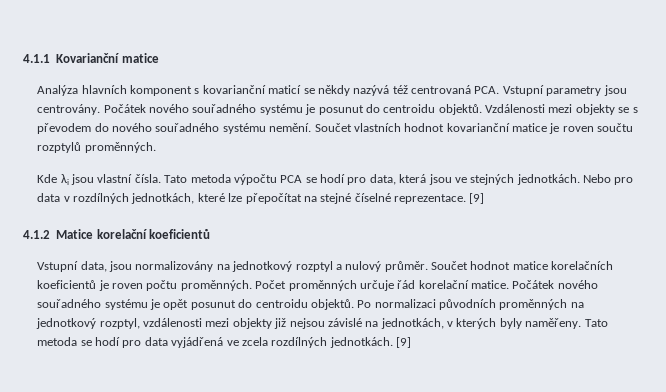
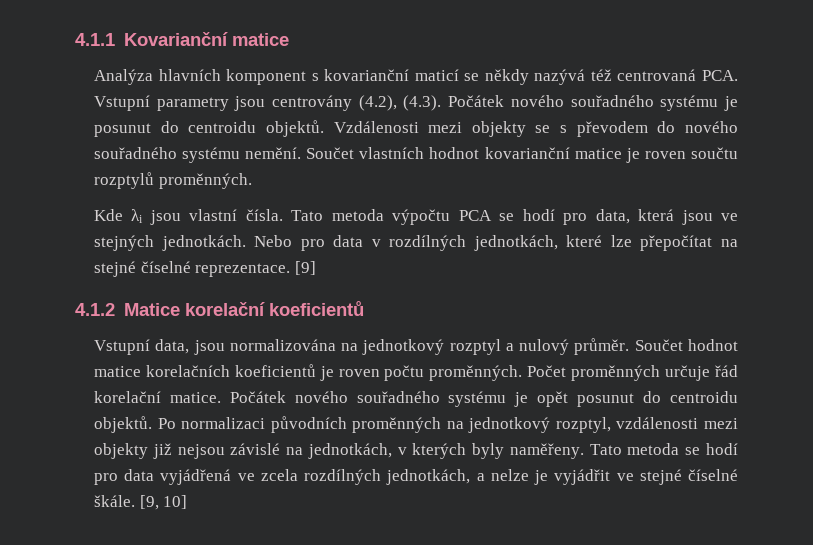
- Analýza hlavních komponent s kovarianční maticí se někdy nazývá též centrovaná PCA. Vstupní parametry jsou centrovány. Počátek nového souřadného systému je posunut do centroidu objektů.
+ Analýza hlavních komponent s kovarianční maticí se někdy nazývá též centrovaná PCA. Vstupní parametry jsou centrovány (4.2), (4.3). Počátek nového souřadného systému je posunut do centroidu objektů.
- Vstupní data, jsou normalizovány na jednotkový rozptyl a nulový průměr.
+ Vstupní data, jsou normalizována na jednotkový rozptyl a nulový průměr.
- Tato metoda se hodí pro data vyjádřená ve zcela rozdílných jednotkách. [9]
+ Tato metoda se hodí pro data vyjádřená ve zcela rozdílných jednotkách, a nelze je vyjádřit ve stejné číselné škále. [9, 10]

